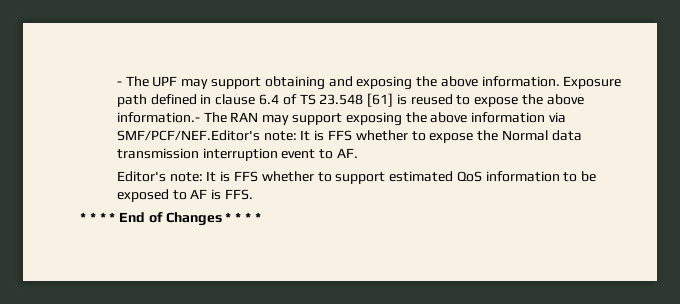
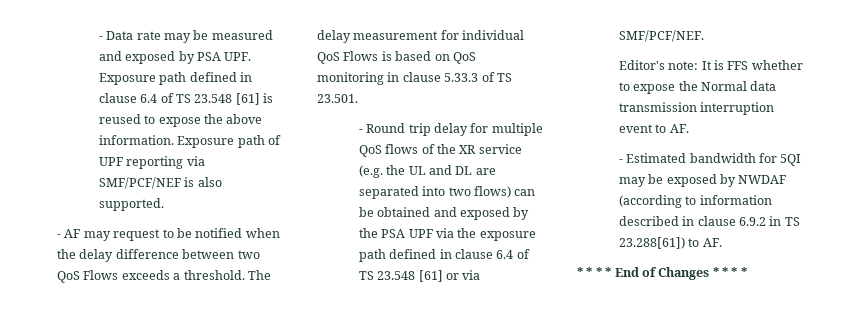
- - The UPF may support obtaining and exposing the above information. Exposure path defined in clause 6.4 of TS 23.548 [61] is reused to expose the above information.- The RAN may support exposing the above information via SMF/PCF/NEF.Editor's note: It is FFS whether to expose the Normal data transmission interruption event to AF.
+ - Data rate may be measured and exposed by PSA UPF. Exposure path defined in clause 6.4 of TS 23.548 [61] is reused to expose the above information. Exposure path of UPF reporting via SMF/PCF/NEF is also supported.
+ - AF may request to be notified when the delay difference between two QoS Flows exceeds a threshold. The delay measurement for individual QoS Flows is based on QoS monitoring in clause 5.33.3 of TS 23.501.
+ - Round trip delay for multiple QoS flows of the XR service (e.g. the UL and DL are separated into two flows) can be obtained and exposed by the PSA UPF via the exposure path defined in clause 6.4 of TS 23.548 [61] or via SMF/PCF/NEF.
+ Editor's note: It is FFS whether to expose the Normal data transmission interruption event to AF.
- Editor's note: It is FFS whether to support estimated QoS information to be exposed to AF is FFS.
+ - Estimated bandwidth for 5QI may be exposed by NWDAF (according to information described in clause 6.9.2 in TS 23.288[61]) to AF.

